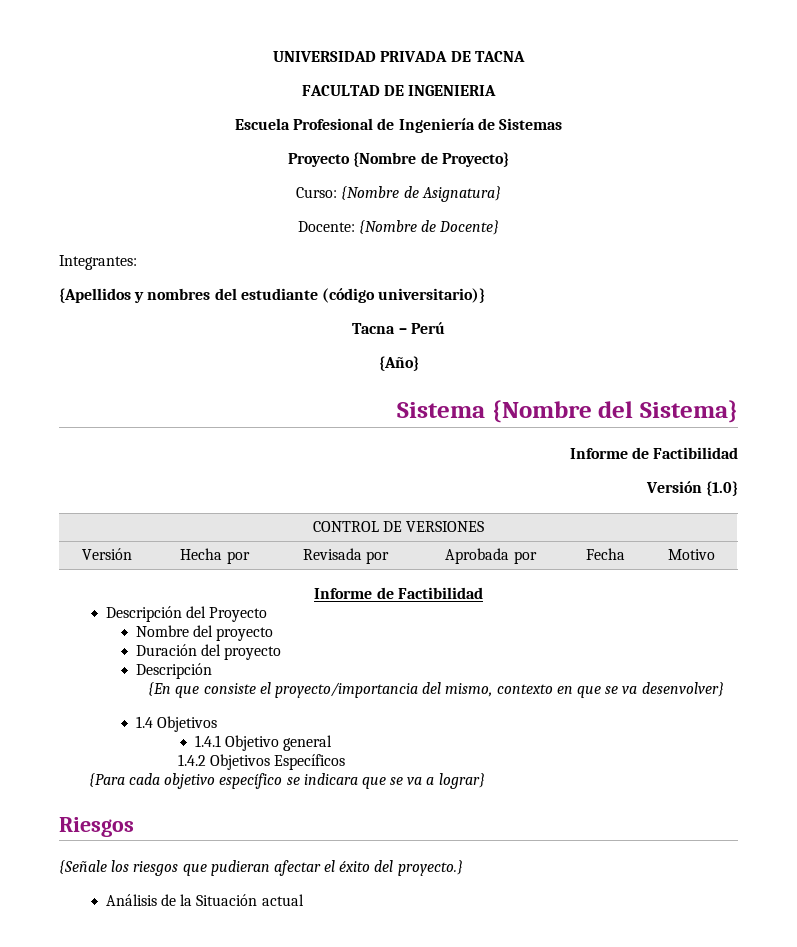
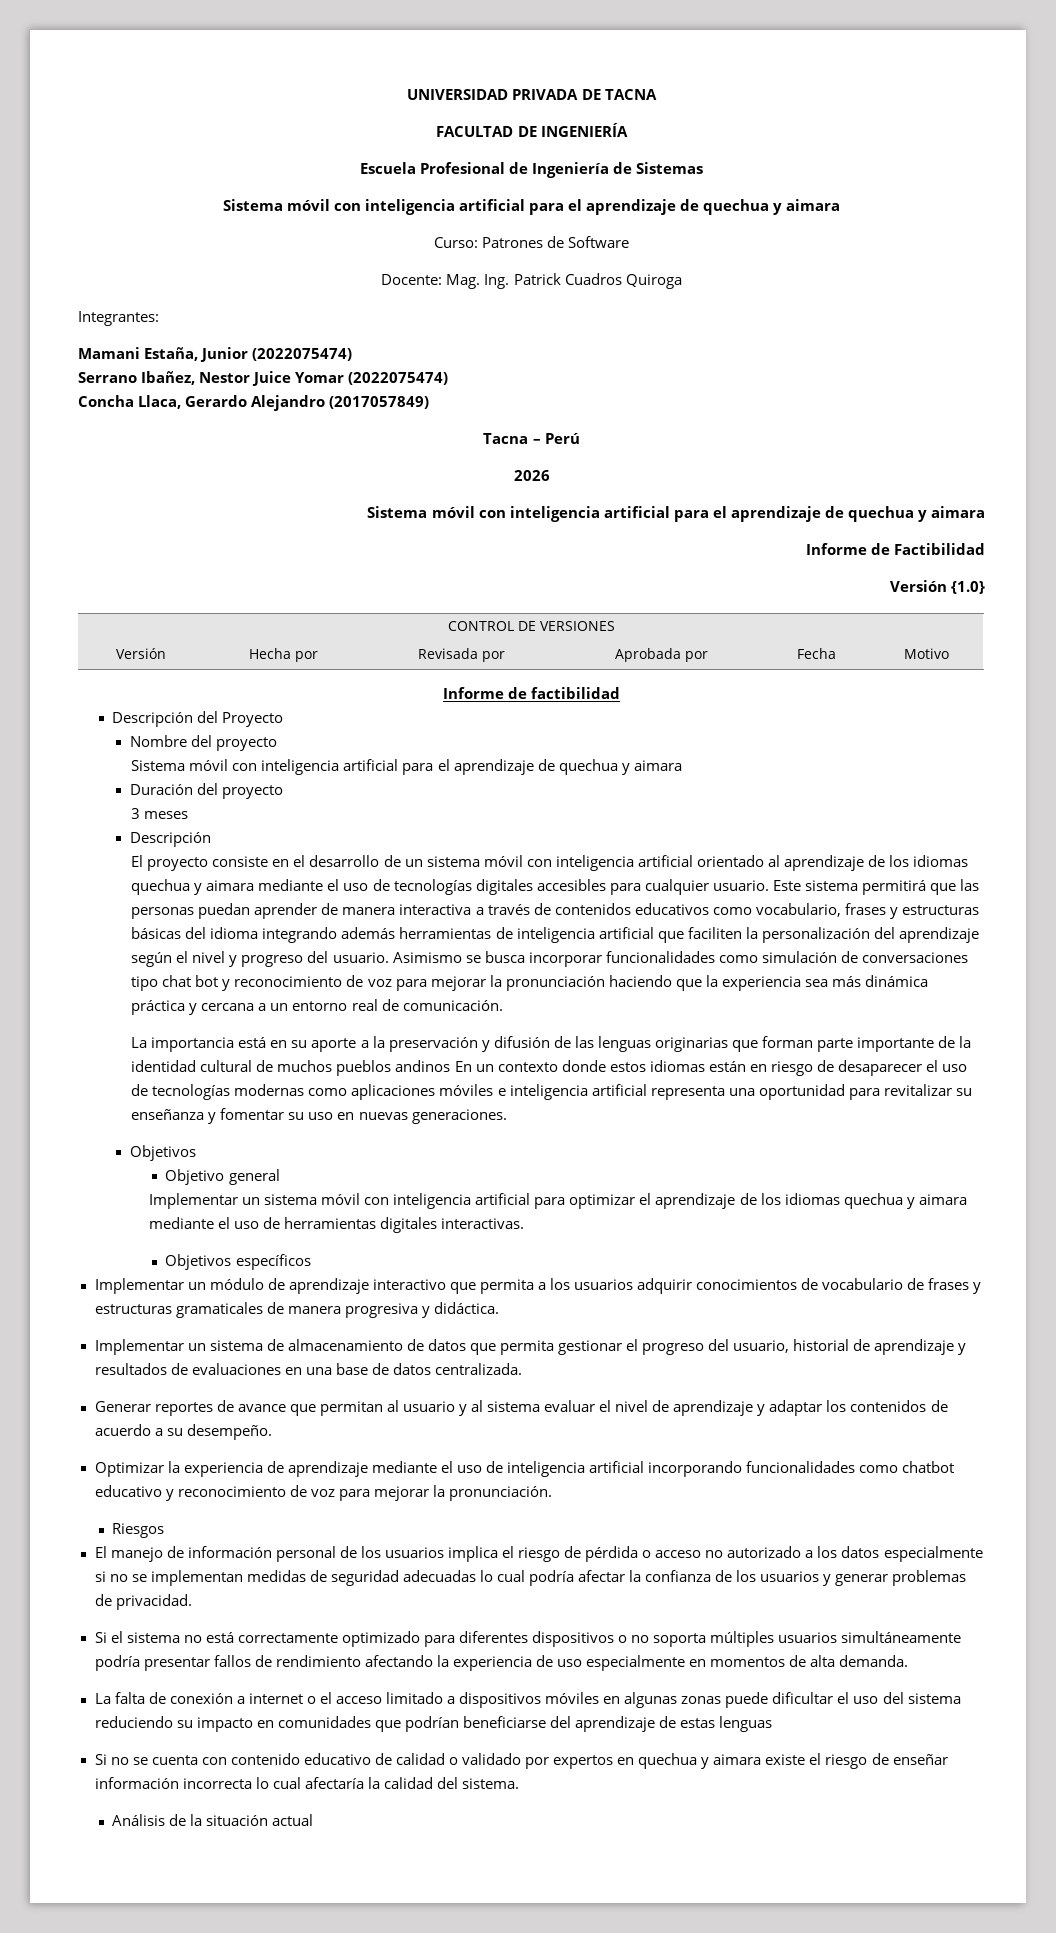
- FACULTAD DE INGENIERIA
+ FACULTAD DE INGENIERÍA
  Escuela Profesional de Ingeniería de Sistemas
- Proyecto {Nombre de Proyecto}
- Curso: {Nombre de Asignatura}
- Docente: {Nombre de Docente}
+ Sistema móvil con inteligencia artificial para el aprendizaje de quechua y aimara
+ Curso: Patrones de Software
+ Docente: Mag. Ing. Patrick Cuadros Quiroga
  Integrantes:
- {Apellidos y nombres del estudiante (código universitario)}
+ Mamani Estaña, Junior (2022075474)
+ Serrano Ibañez, Nestor Juice Yomar (2022075474)
+ Concha Llaca, Gerardo Alejandro (2017057849)
- {Año}
- Sistema {Nombre del Sistema}
+ 2026
+ Sistema móvil con inteligencia artificial para el aprendizaje de quechua y aimara
  Versión | Hecha por | Revisada por | Aprobada por | Fecha | Motivo
- Informe de Factibilidad
+ Informe de factibilidad
  Nombre del proyecto
+ Sistema móvil con inteligencia artificial para el aprendizaje de quechua y aimara
+ 3 meses
- {En que consiste el proyecto/importancia del mismo, contexto en que se va desenvolver}
- 1.4 Objetivos
+ El proyecto consiste en el desarrollo de un sistema móvil con inteligencia artificial orientado al aprendizaje de los idiomas quechua y aimara mediante el uso de tecnologías digitales accesibles para cualquier usuario. Este sistema permitirá que las personas puedan aprender de manera interactiva a través de contenidos educativos como vocabulario, frases y estructuras básicas del idioma integrando además herramientas de inteligencia artificial que faciliten la personalización del aprendizaje según el nivel y progreso del usuario. Asimismo se busca incorporar funcionalidades como simulación de conversaciones tipo chat bot y reconocimiento de voz para mejorar la pronunciación haciendo que la experiencia sea más dinámica práctica y cercana a un entorno real de comunicación.
+ La importancia está en su aporte a la preservación y difusión de las lenguas originarias que forman parte importante de la identidad cultural de muchos pueblos andinos En un contexto donde estos idiomas están en riesgo de desaparecer el uso de tecnologías modernas como aplicaciones móviles e inteligencia artificial representa una oportunidad para revitalizar su enseñanza y fomentar su uso en nuevas generaciones.
+ Objetivos
- 1.4.1 Objetivo general
+ Objetivo general
- 1.4.2 Objetivos Específicos
- {Para cada objetivo específico se indicara que se va a lograr}
+ Implementar un sistema móvil con inteligencia artificial para optimizar el aprendizaje de los idiomas quechua y aimara mediante el uso de herramientas digitales interactivas.
+ Objetivos específicos
+ Implementar un módulo de aprendizaje interactivo que permita a los usuarios adquirir conocimientos de vocabulario de frases y estructuras gramaticales de manera progresiva y didáctica.
+ Implementar un sistema de almacenamiento de datos que permita gestionar el progreso del usuario, historial de aprendizaje y resultados de evaluaciones en una base de datos centralizada.
+ Generar reportes de avance que permitan al usuario y al sistema evaluar el nivel de aprendizaje y adaptar los contenidos de acuerdo a su desempeño.
+ Optimizar la experiencia de aprendizaje mediante el uso de inteligencia artificial incorporando funcionalidades como chatbot educativo y reconocimiento de voz para mejorar la pronunciación.
  Riesgos
- {Señale los riesgos que pudieran afectar el éxito del proyecto.}
+ El manejo de información personal de los usuarios implica el riesgo de pérdida o acceso no autorizado a los datos especialmente si no se implementan medidas de seguridad adecuadas lo cual podría afectar la confianza de los usuarios y generar problemas de privacidad.
+ Si el sistema no está correctamente optimizado para diferentes dispositivos o no soporta múltiples usuarios simultáneamente podría presentar fallos de rendimiento afectando la experiencia de uso especialmente en momentos de alta demanda.
+ La falta de conexión a internet o el acceso limitado a dispositivos móviles en algunas zonas puede dificultar el uso del sistema reduciendo su impacto en comunidades que podrían beneficiarse del aprendizaje de estas lenguas
+ Si no se cuenta con contenido educativo de calidad o validado por expertos en quechua y aimara existe el riesgo de enseñar información incorrecta lo cual afectaría la calidad del sistema.
- Análisis de la Situación actual
+ Análisis de la situación actual

